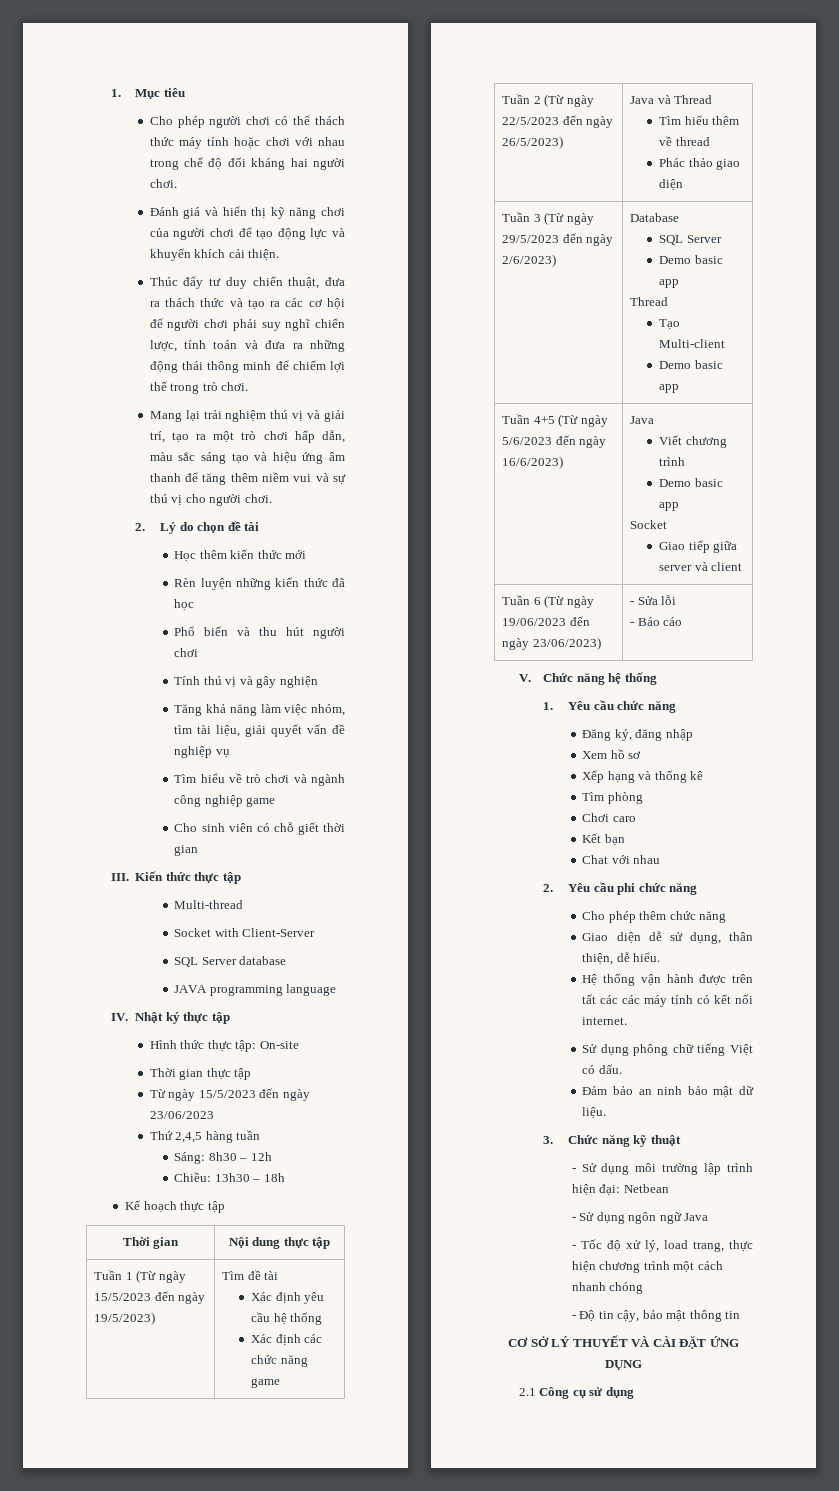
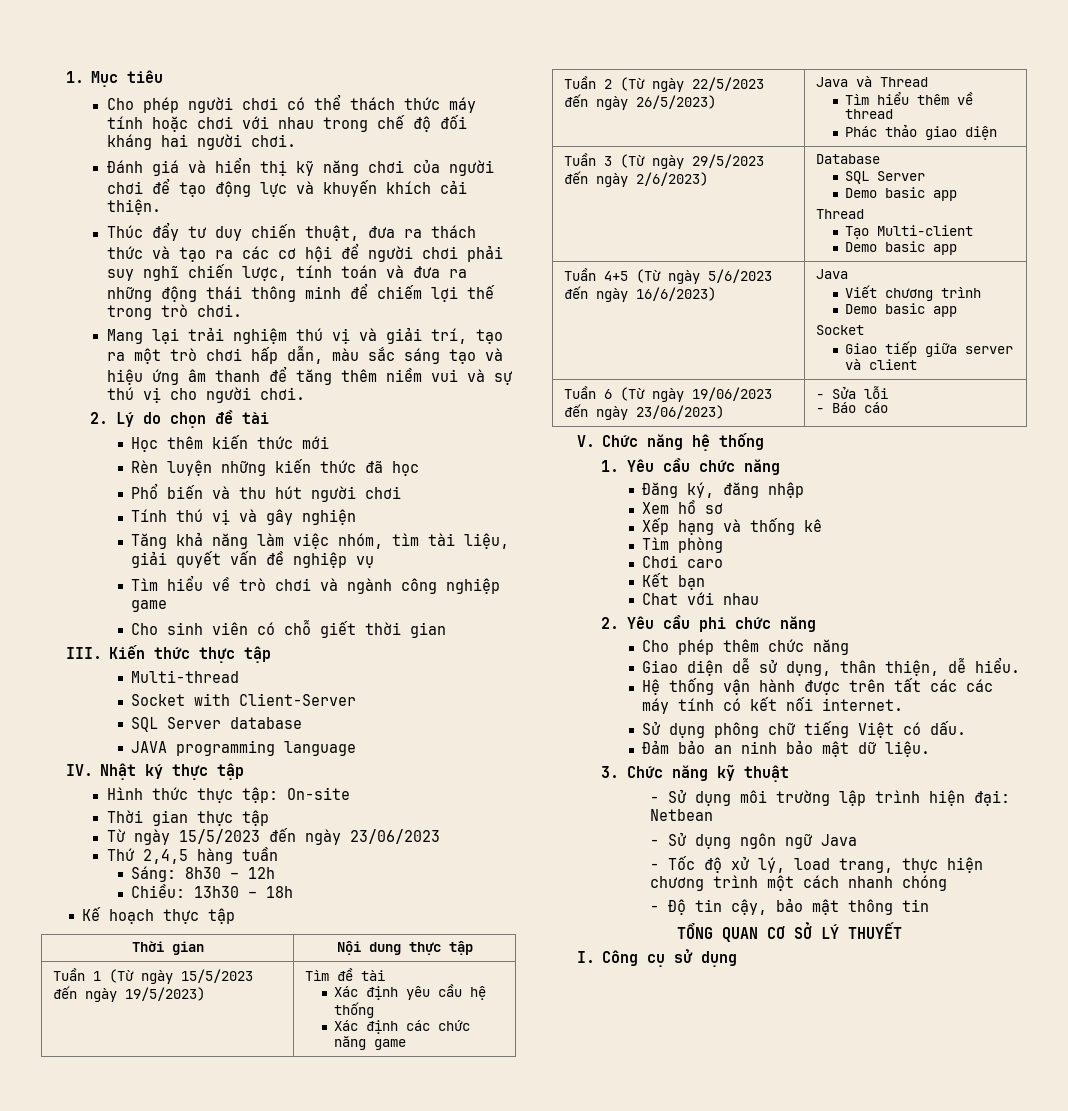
- CƠ SỞ LÝ THUYẾT VÀ CÀI ĐẶT ỨNG DỤNG
- 2.1 Công cụ sử dụng
+ TỔNG QUAN CƠ SỞ LÝ THUYẾT
+ I. Công cụ sử dụng

